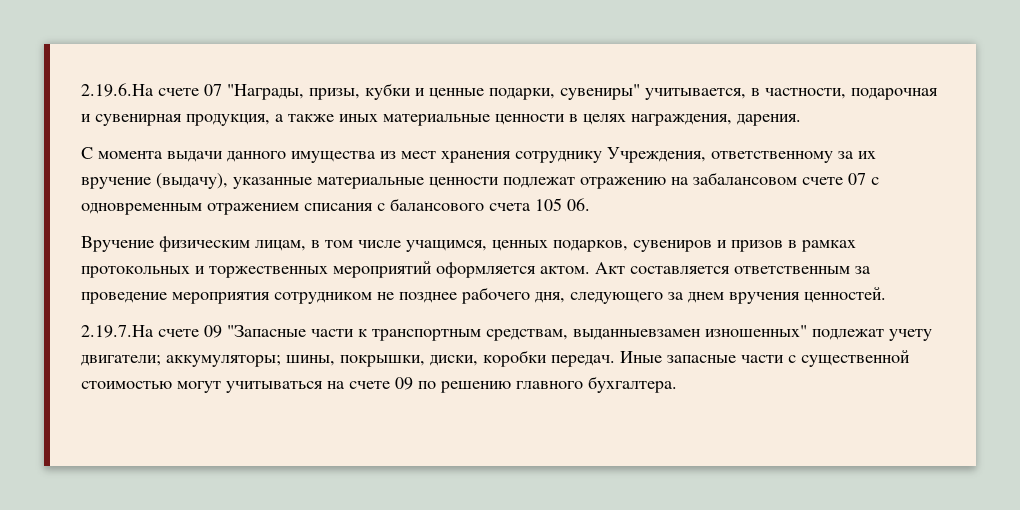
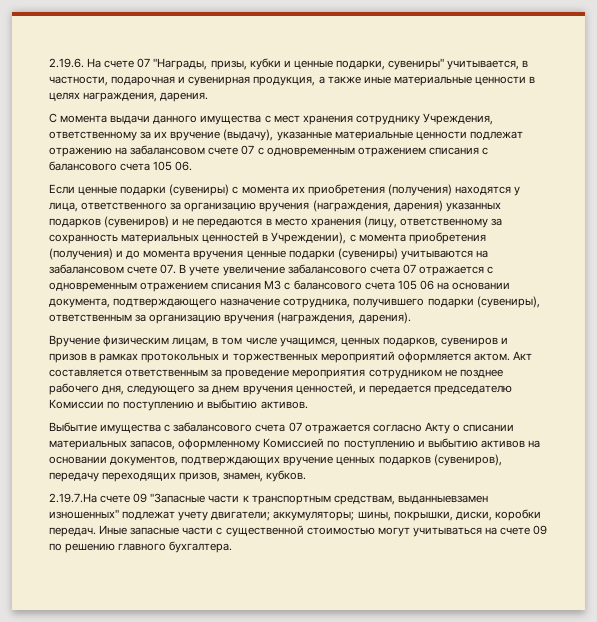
- 2.19.6.На счете 07 "Награды, призы, кубки и ценные подарки, сувениры" учитывается, в частности, подарочная и сувенирная продукция, а также иных материальные ценности в целях награждения, дарения.
+ 2.19.6. На счете 07 "Награды, призы, кубки и ценные подарки, сувениры" учитывается, в частности, подарочная и сувенирная продукция, а также иные материальные ценности в целях награждения, дарения.
- С момента выдачи данного имущества из мест хранения сотруднику Учреждения, ответственному за их вручение (выдачу), указанные материальные ценности подлежат отражению на забалансовом счете 07 с одновременным отражением списания с балансового счета 105 06.
+ С момента выдачи данного имущества с мест хранения сотруднику Учреждения, ответственному за их вручение (выдачу), указанные материальные ценности подлежат отражению на забалансовом счете 07 с одновременным отражением списания с балансового счета 105 06.
+ Если ценные подарки (сувениры) с момента их приобретения (получения) находятся у лица, ответственного за организацию вручения (награждения, дарения) указанных подарков (сувениров) и не передаются в место хранения (лицу, ответственному за сохранность материальных ценностей в Учреждении), с момента приобретения (получения) и до момента вручения ценные подарки (сувениры) учитываются на забалансовом счете 07. В учете увеличение забалансового счета 07 отражается с одновременным отражением списания МЗ с балансового счета 105 06 на основании документа, подтверждающего назначение сотрудника, получившего подарки (сувениры), ответственным за организацию вручения (награждения, дарения).
- Акт составляется ответственным за проведение мероприятия сотрудником не позднее рабочего дня, следующего за днем вручения ценностей.
+ Акт составляется ответственным за проведение мероприятия сотрудником не позднее рабочего дня, следующего за днем вручения ценностей, и передается председателю Комиссии по поступлению и выбытию активов.
+ Выбытие имущества с забалансового счета 07 отражается согласно Акту о списании материальных запасов, оформленному Комиссией по поступлению и выбытию активов на основании документов, подтверждающих вручение ценных подарков (сувениров), передачу переходящих призов, знамен, кубков.

